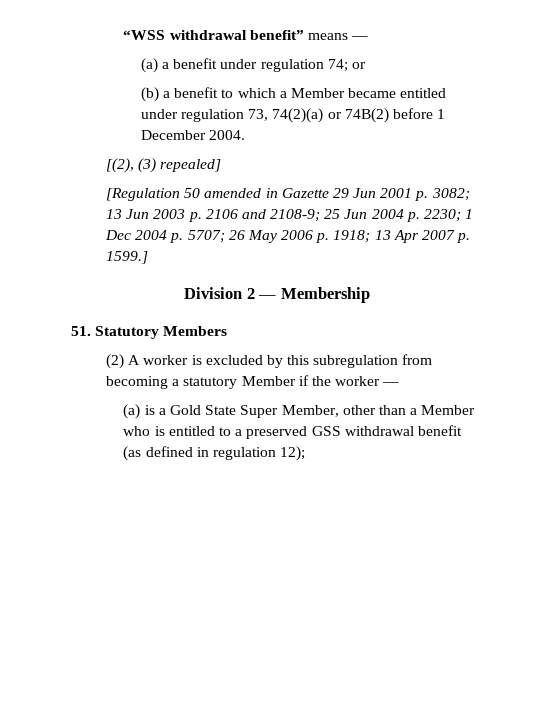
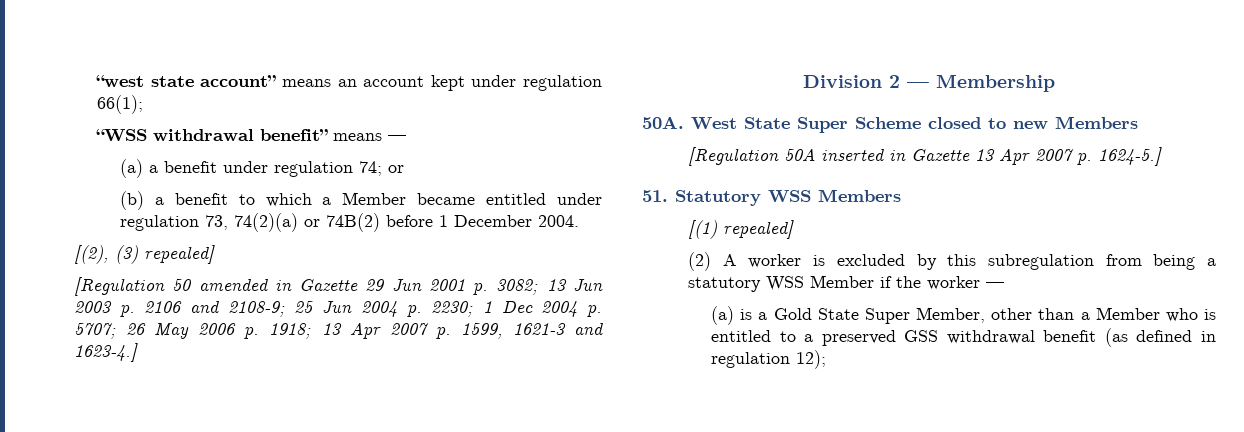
+ “west state account” means an account kept under regulation 66(1);
- [Regulation 50 amended in Gazette 29 Jun 2001 p. 3082; 13 Jun 2003 p. 2106 and 2108-9; 25 Jun 2004 p. 2230; 1 Dec 2004 p. 5707; 26 May 2006 p. 1918; 13 Apr 2007 p. 1599.]
+ [Regulation 50 amended in Gazette 29 Jun 2001 p. 3082; 13 Jun 2003 p. 2106 and 2108-9; 25 Jun 2004 p. 2230; 1 Dec 2004 p. 5707; 26 May 2006 p. 1918; 13 Apr 2007 p. 1599, 1621-3 and 1623-4.]
+ 50A. West State Super Scheme closed to new Members
+ [Regulation 50A inserted in Gazette 13 Apr 2007 p. 1624-5.]
- 51. Statutory Members
+ 51. Statutory WSS Members
+ [(1) repealed]
- (2) A worker is excluded by this subregulation from becoming a statutory Member if the worker —
+ (2) A worker is excluded by this subregulation from being a statutory WSS Member if the worker —

